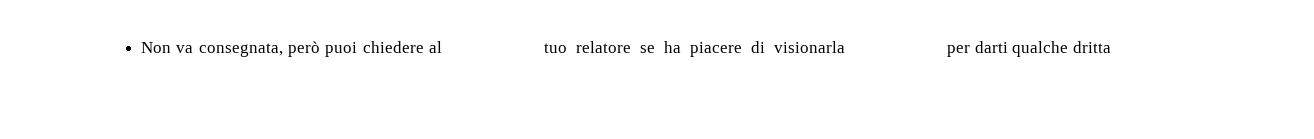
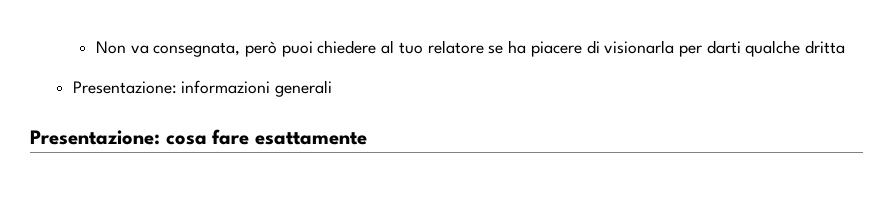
+ Presentazione: informazioni generali
+ Presentazione: cosa fare esattamente

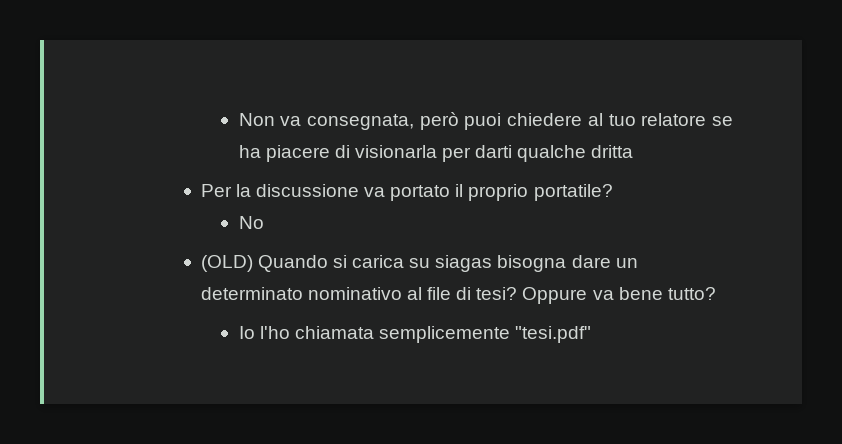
- Presentazione: informazioni generali
- Presentazione: cosa fare esattamente
+ Per la discussione va portato il proprio portatile?
+ No
+ (OLD) Quando si carica su siagas bisogna dare un determinato nominativo al file di tesi? Oppure va bene tutto?
+ Io l'ho chiamata semplicemente "tesi.pdf"

